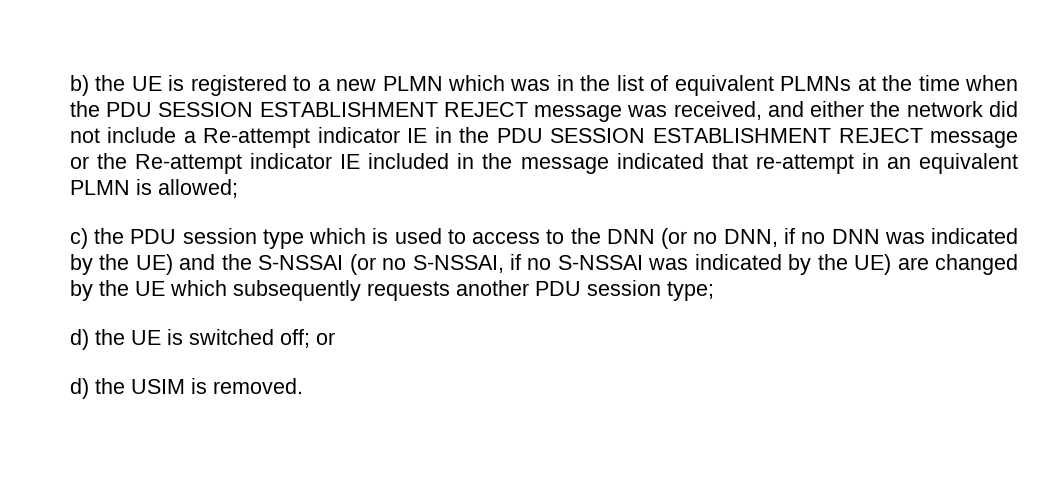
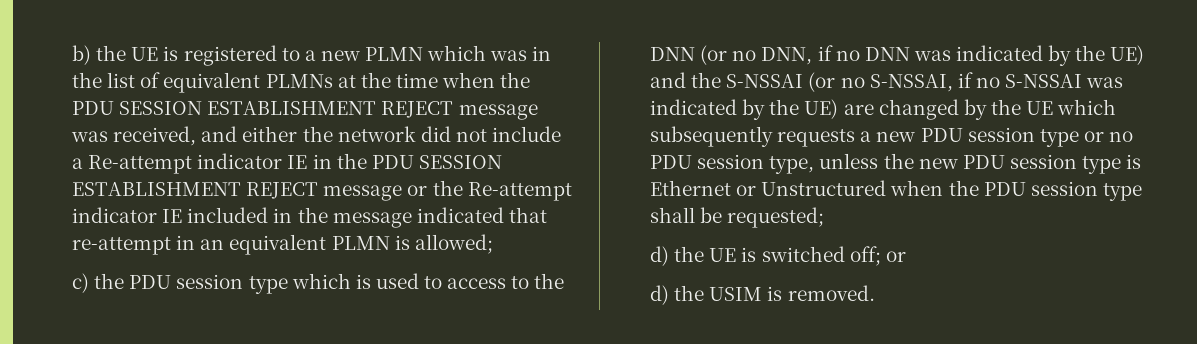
- c) the PDU session type which is used to access to the DNN (or no DNN, if no DNN was indicated by the UE) and the S-NSSAI (or no S-NSSAI, if no S-NSSAI was indicated by the UE) are changed by the UE which subsequently requests another PDU session type;
+ c) the PDU session type which is used to access to the DNN (or no DNN, if no DNN was indicated by the UE) and the S-NSSAI (or no S-NSSAI, if no S-NSSAI was indicated by the UE) are changed by the UE which subsequently requests a new PDU session type or no PDU session type, unless the new PDU session type is Ethernet or Unstructured when the PDU session type shall be requested;

